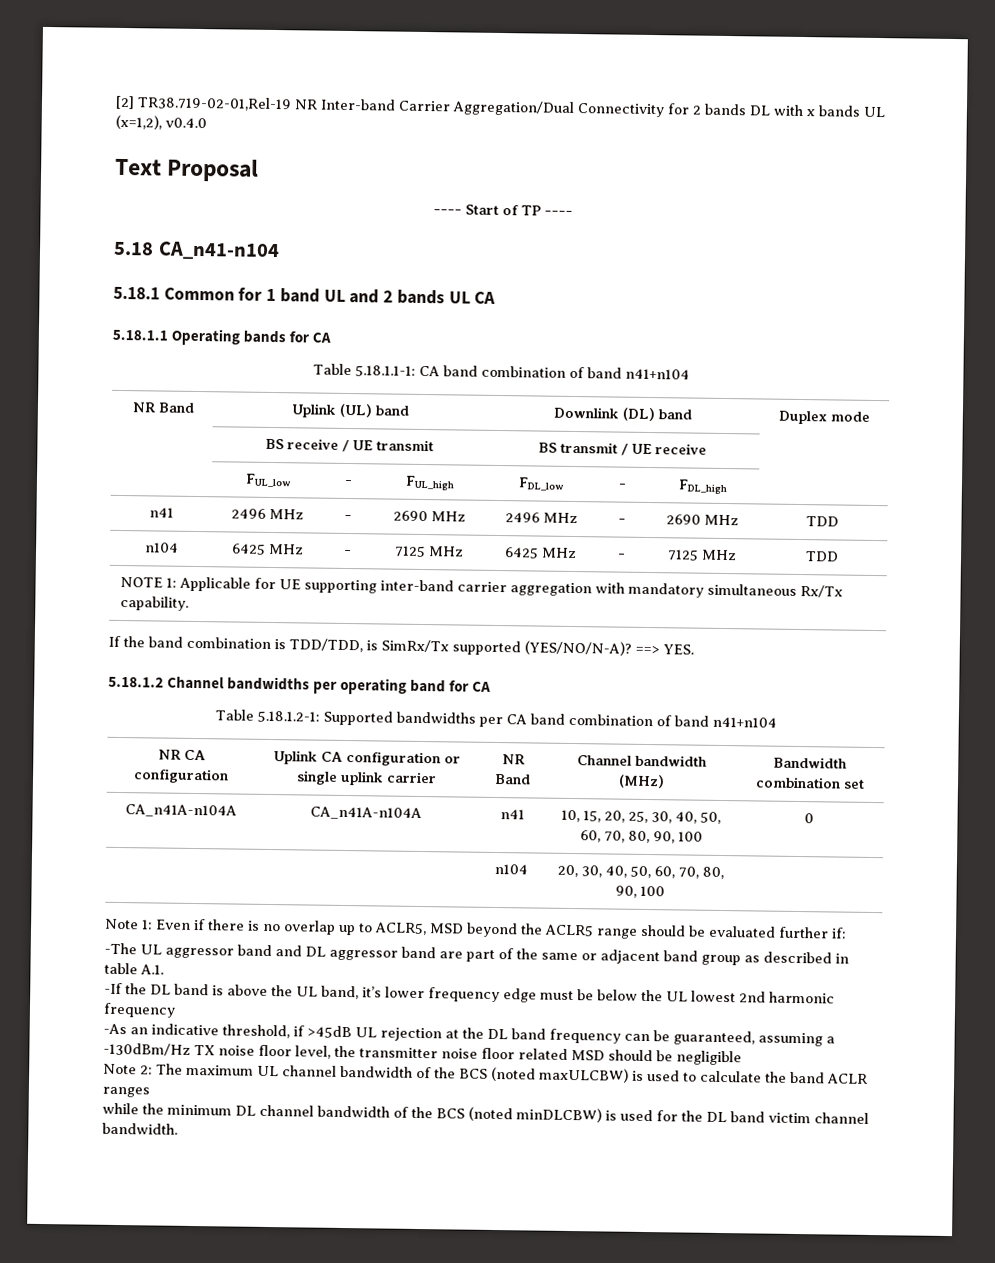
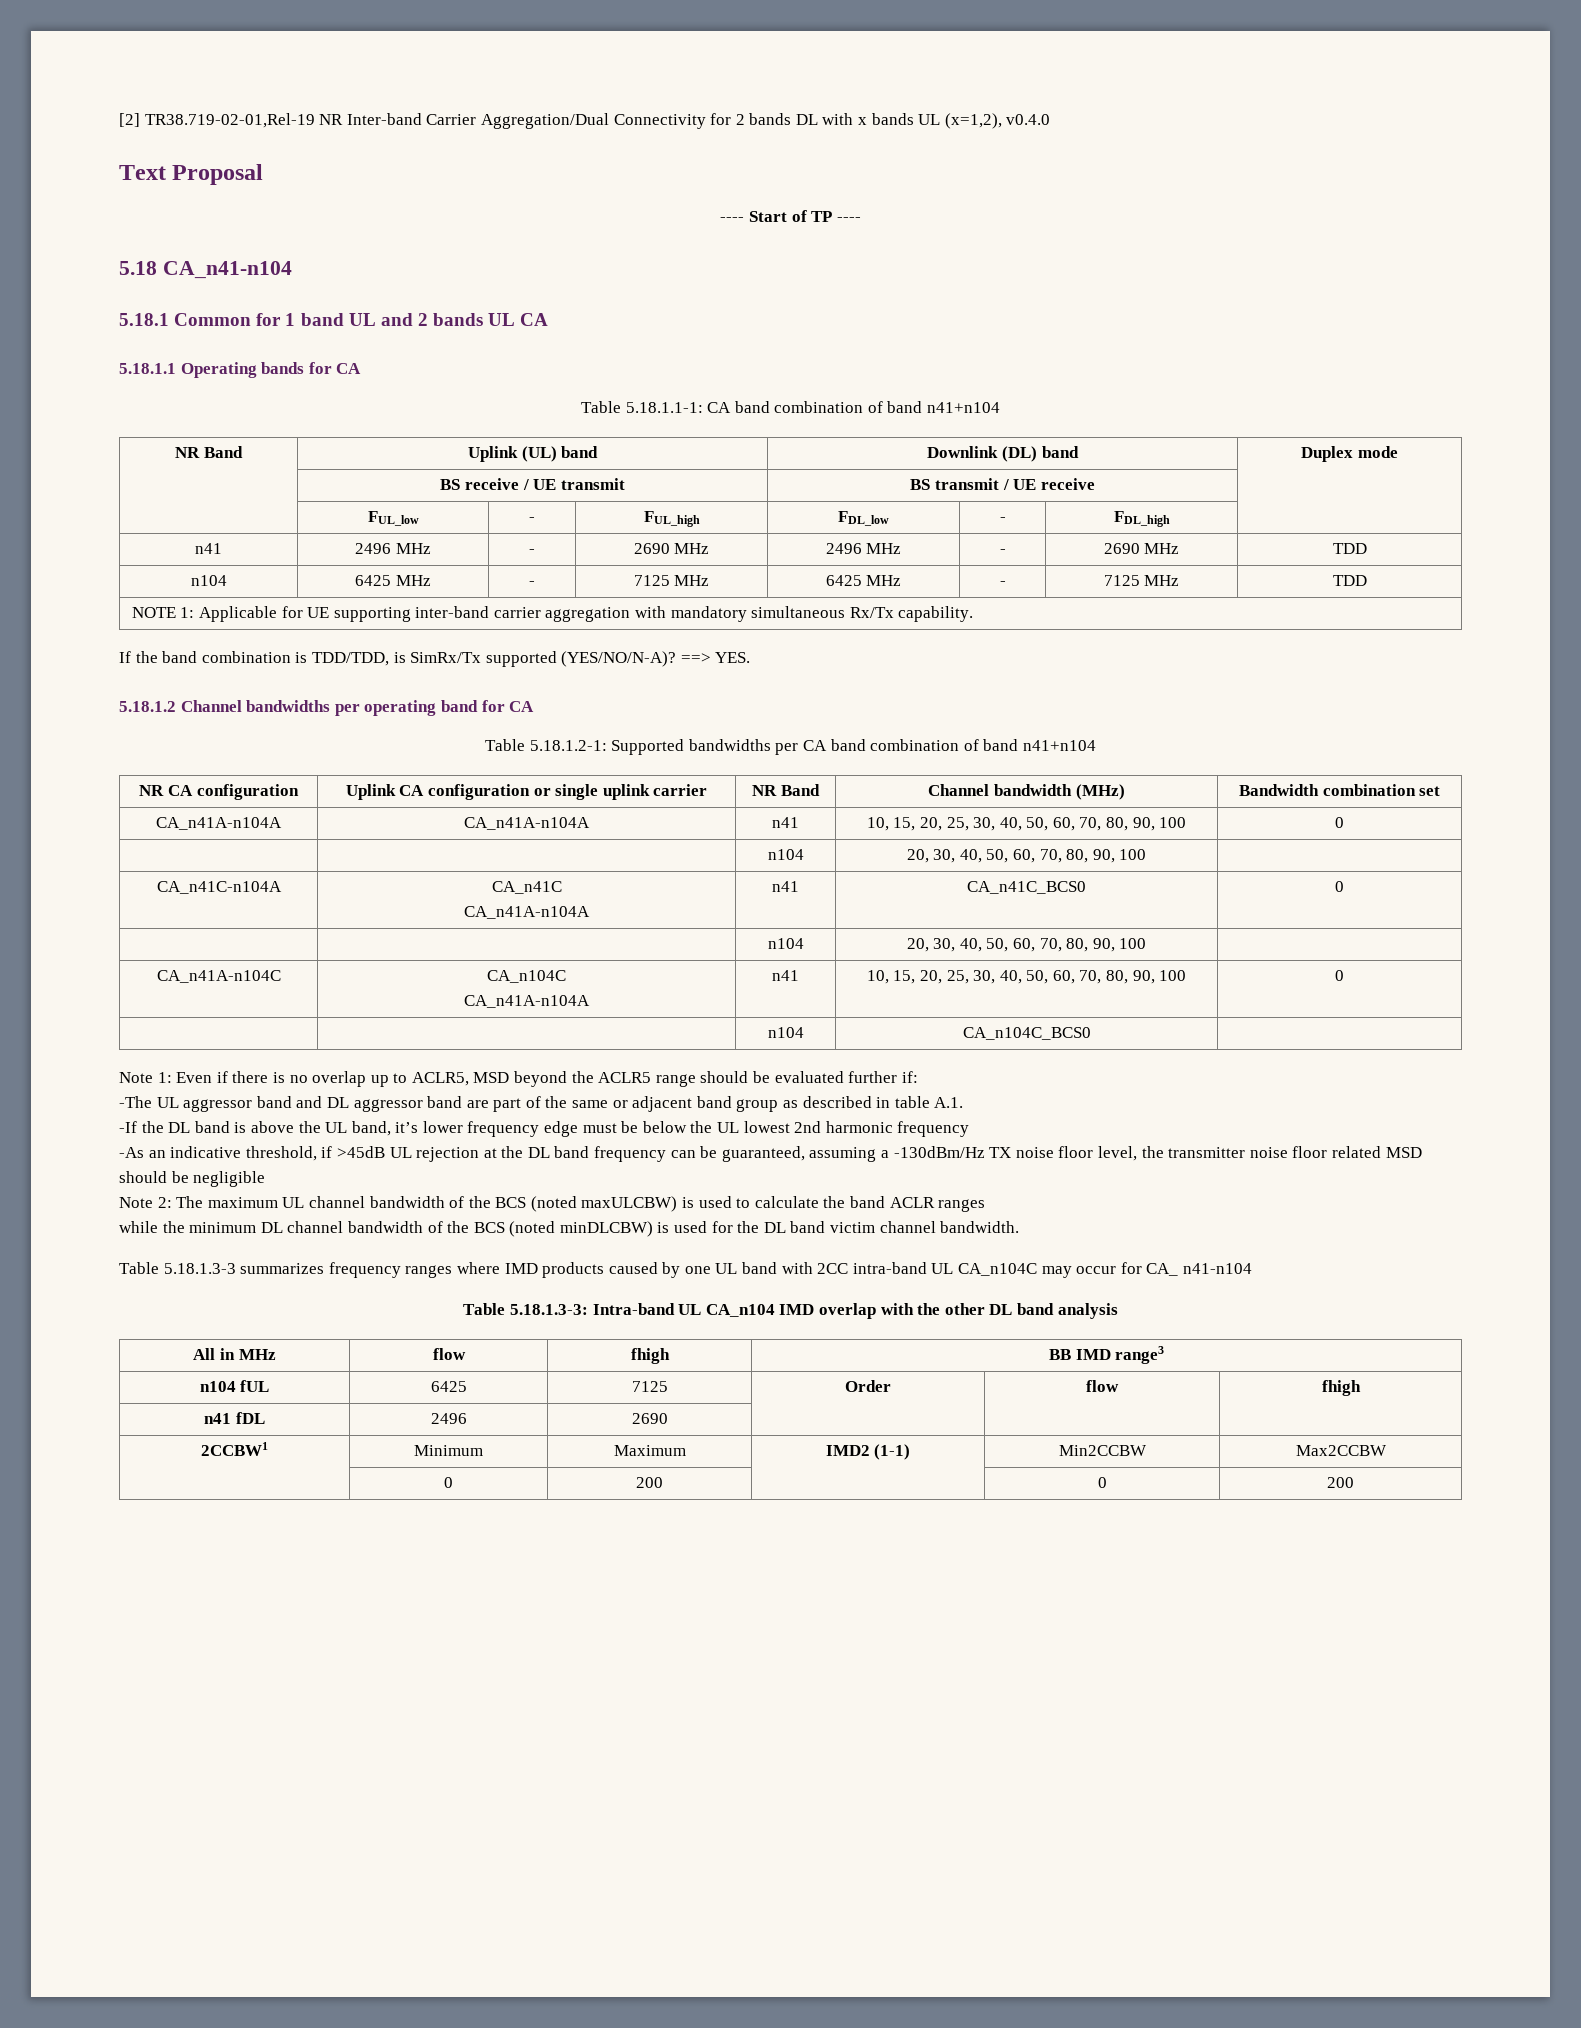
+ CA_n41C-n104A | CA_n41C
+ CA_n41A-n104A | n41 | CA_n41C_BCS0 | 0
+ | | n104 | 20, 30, 40, 50, 60, 70, 80, 90, 100 |
+ CA_n41A-n104C | CA_n104C
+ CA_n41A-n104A | n41 | 10, 15, 20, 25, 30, 40, 50, 60, 70, 80, 90, 100 | 0
+ | | n104 | CA_n104C_BCS0 |
+ Table 5.18.1.3-3 summarizes frequency ranges where IMD products caused by one UL band with 2CC intra-band UL CA_n104C may occur for CA_ n41-n104
+ Table 5.18.1.3-3: Intra-band UL CA_n104 IMD overlap with the other DL band analysis
+ All in MHz | flow | fhigh | BB IMD range3
+ n104 fUL | 6425 | 7125 | Order | flow | fhigh
+ n41 fDL | 2496 | 2690 | | |
+ 2CCBW1 | Minimum | Maximum | IMD2 (1-1) | Min2CCBW | Max2CCBW
+ | 0 | 200 | | 0 | 200

